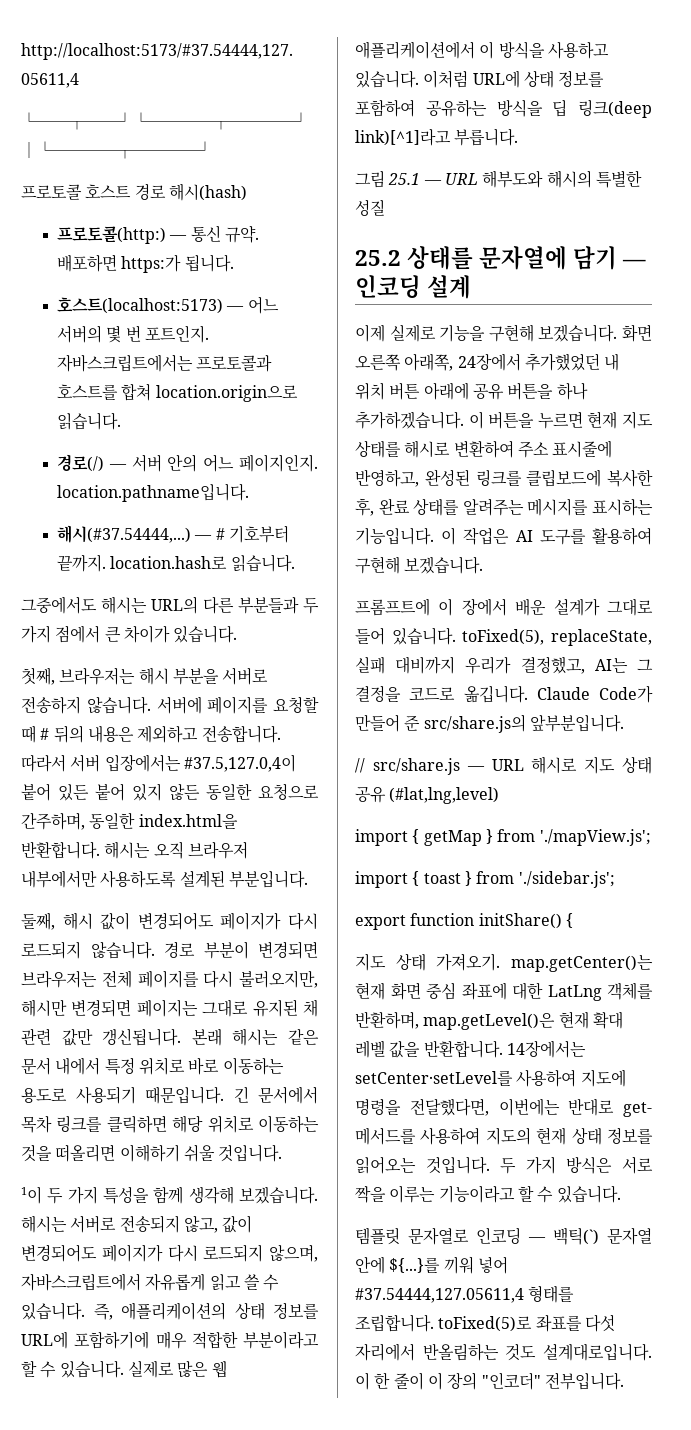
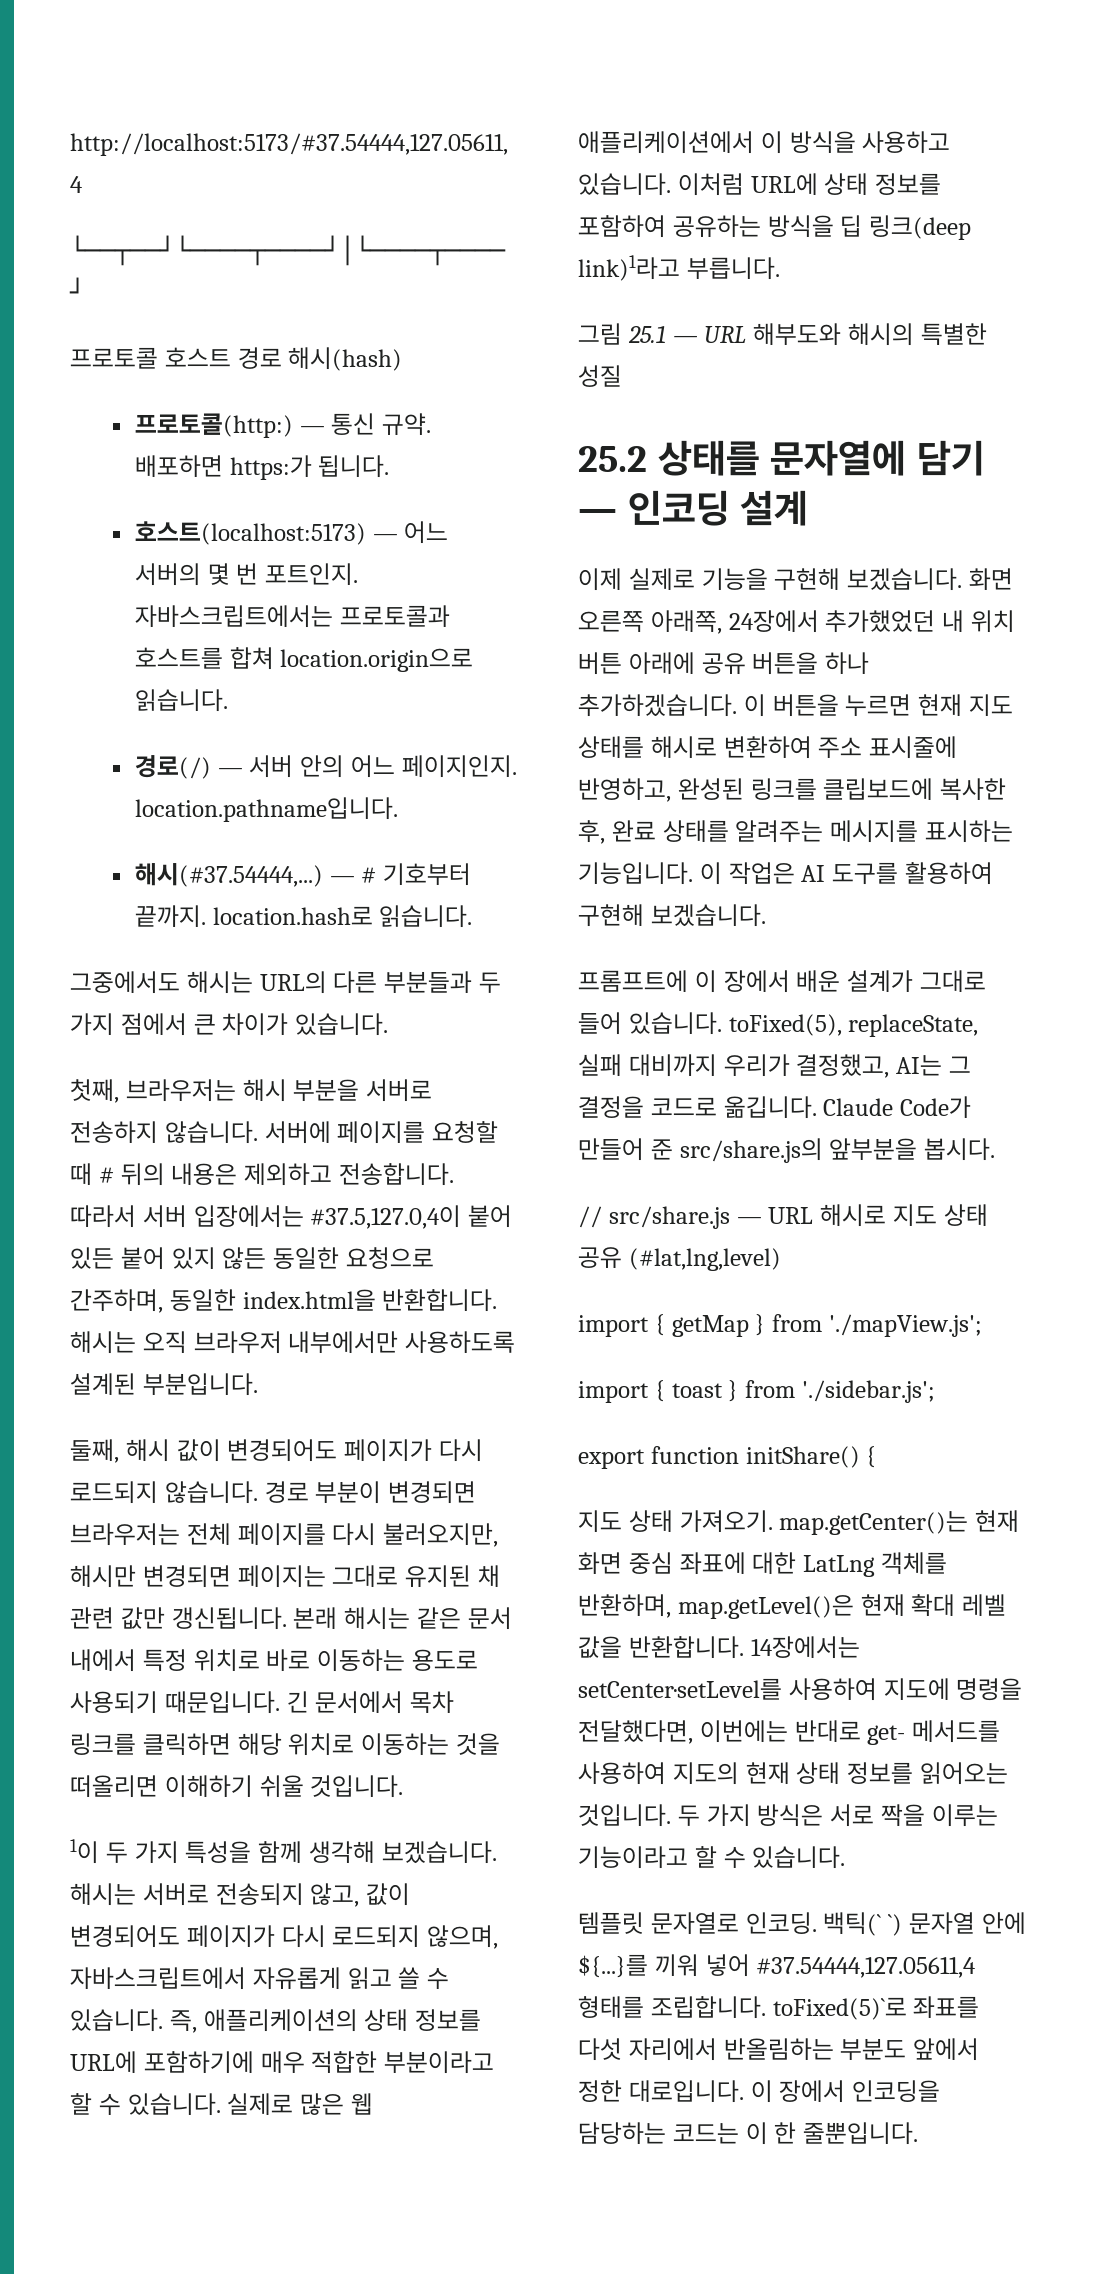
- 이처럼 URL에 상태 정보를 포함하여 공유하는 방식을 딥 링크(deep link)[^1]라고 부릅니다.
+ 이처럼 URL에 상태 정보를 포함하여 공유하는 방식을 딥 링크(deep link)1라고 부릅니다.
- Claude Code가 만들어 준 src/share.js의 앞부분입니다.
+ Claude Code가 만들어 준 src/share.js의 앞부분을 봅시다.
- 템플릿 문자열로 인코딩 — 백틱(`) 문자열 안에 ${...}를 끼워 넣어 #37.54444,127.05611,4 형태를 조립합니다. toFixed(5)로 좌표를 다섯 자리에서 반올림하는 것도 설계대로입니다. 이 한 줄이 이 장의 "인코더" 전부입니다.
+ 템플릿 문자열로 인코딩. 백틱(` `) 문자열 안에 ${...}를 끼워 넣어 #37.54444,127.05611,4 형태를 조립합니다. toFixed(5)`로 좌표를 다섯 자리에서 반올림하는 부분도 앞에서 정한 대로입니다. 이 장에서 인코딩을 담당하는 코드는 이 한 줄뿐입니다.

